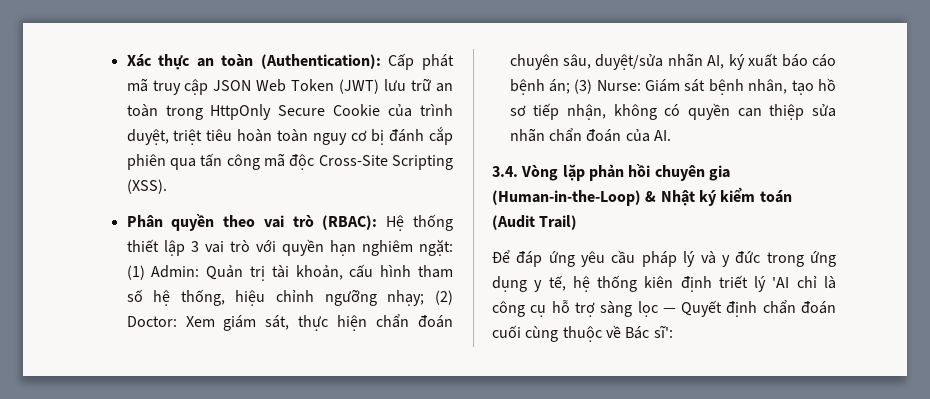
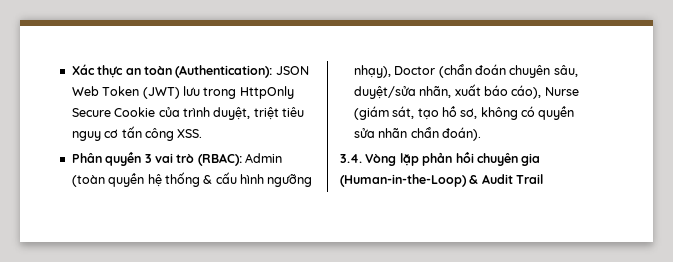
- Xác thực an toàn (Authentication): Cấp phát mã truy cập JSON Web Token (JWT) lưu trữ an toàn trong HttpOnly Secure Cookie của trình duyệt, triệt tiêu hoàn toàn nguy cơ bị đánh cắp phiên qua tấn công mã độc Cross-Site Scripting (XSS).
+ Xác thực an toàn (Authentication): JSON Web Token (JWT) lưu trong HttpOnly Secure Cookie của trình duyệt, triệt tiêu nguy cơ tấn công XSS.
- Phân quyền theo vai trò (RBAC): Hệ thống thiết lập 3 vai trò với quyền hạn nghiêm ngặt: (1) Admin: Quản trị tài khoản, cấu hình tham số hệ thống, hiệu chỉnh ngưỡng nhạy; (2) Doctor: Xem giám sát, thực hiện chẩn đoán chuyên sâu, duyệt/sửa nhãn AI, ký xuất báo cáo bệnh án; (3) Nurse: Giám sát bệnh nhân, tạo hồ sơ tiếp nhận, không có quyền can thiệp sửa nhãn chẩn đoán của AI.
+ Phân quyền 3 vai trò (RBAC): Admin (toàn quyền hệ thống & cấu hình ngưỡng nhạy), Doctor (chẩn đoán chuyên sâu, duyệt/sửa nhãn, xuất báo cáo), Nurse (giám sát, tạo hồ sơ, không có quyền sửa nhãn chẩn đoán).
- 3.4. Vòng lặp phản hồi chuyên gia (Human-in-the-Loop) & Nhật ký kiểm toán (Audit Trail)
- Để đáp ứng yêu cầu pháp lý và y đức trong ứng dụng y tế, hệ thống kiên định triết lý 'AI chỉ là công cụ hỗ trợ sàng lọc — Quyết định chẩn đoán cuối cùng thuộc về Bác sĩ':
+ 3.4. Vòng lặp phản hồi chuyên gia (Human-in-the-Loop) & Audit Trail

